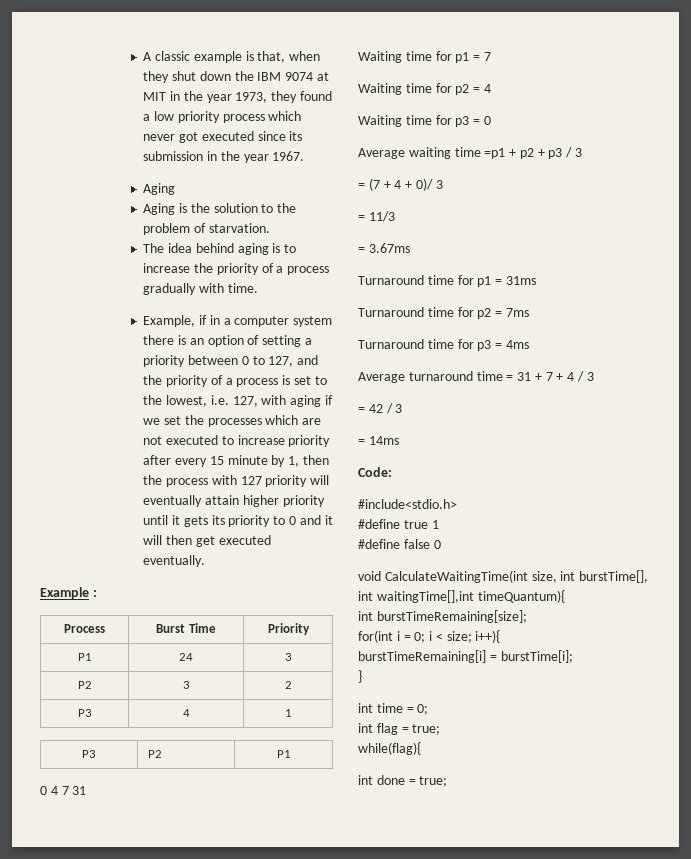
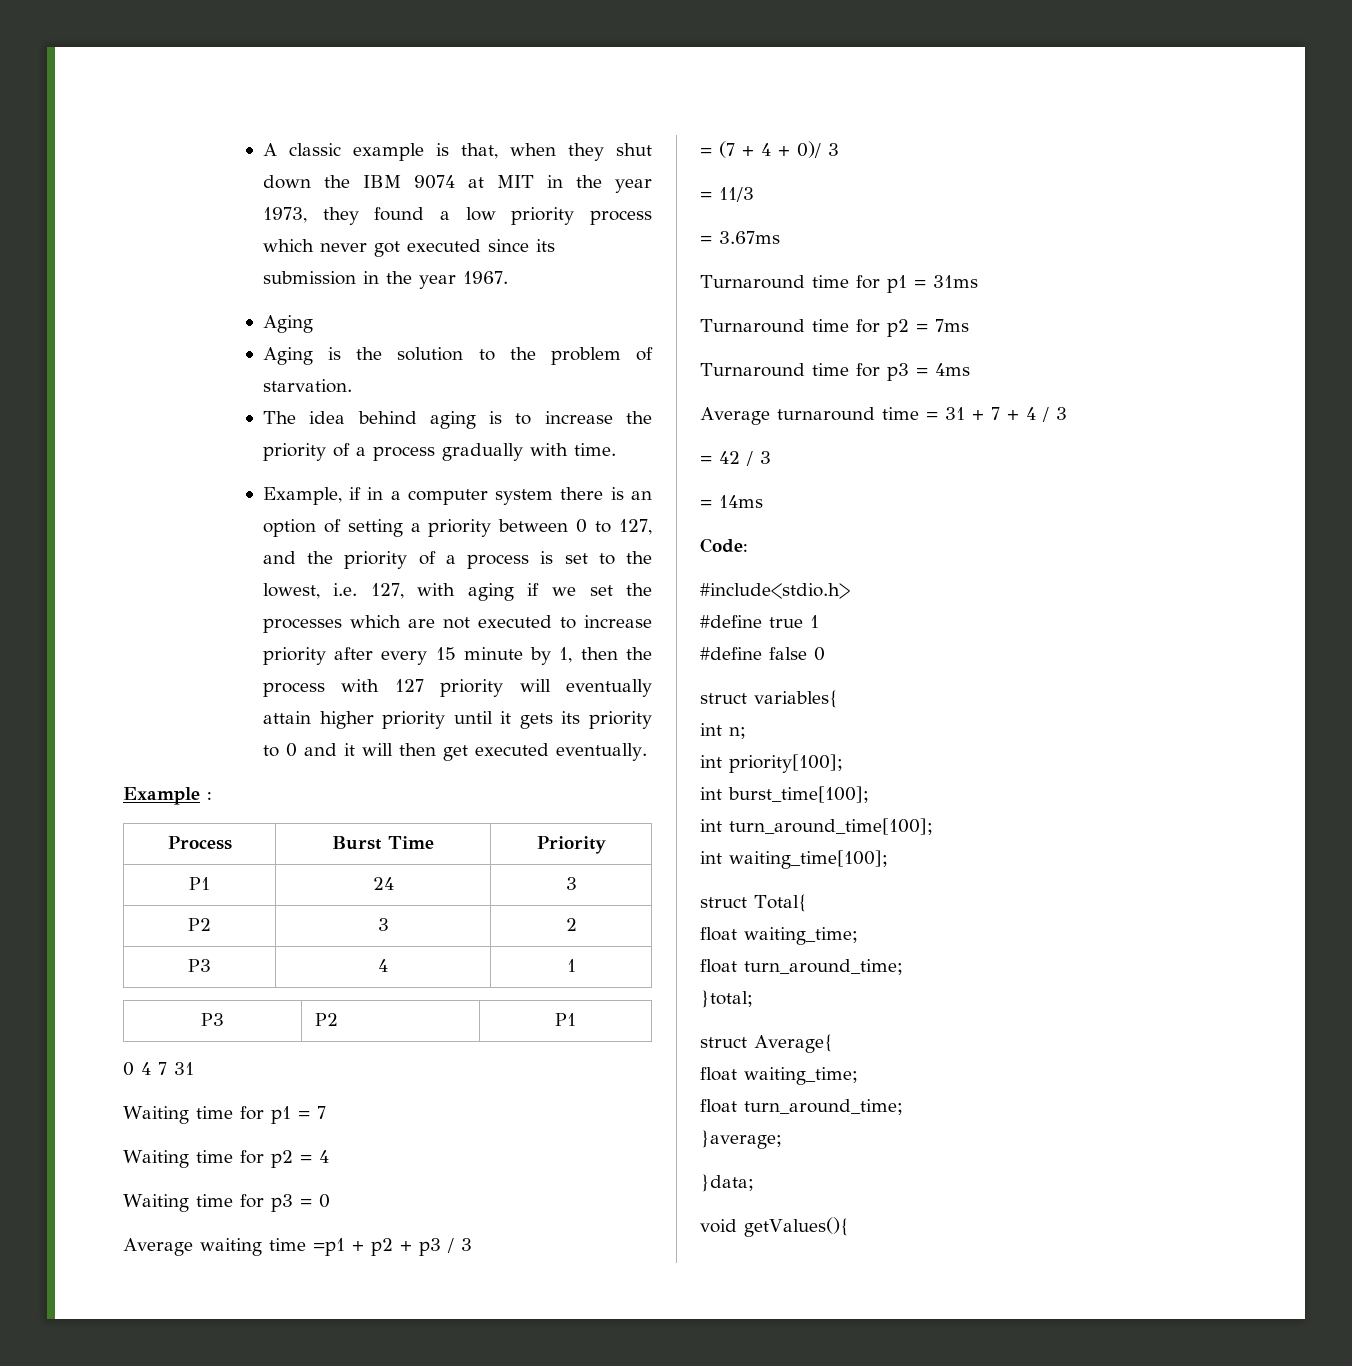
- void CalculateWaitingTime(int size, int burstTime[], int waitingTime[],int timeQuantum){
- int burstTimeRemaining[size];
- for(int i = 0; i < size; i++){
- burstTimeRemaining[i] = burstTime[i];
- }
- int time = 0;
- int flag = true;
- while(flag){
- int done = true;
+ struct variables{
+ int n;
+ int priority[100];
+ int burst_time[100];
+ int turn_around_time[100];
+ int waiting_time[100];
+ struct Total{
+ float waiting_time;
+ float turn_around_time;
+ }total;
+ struct Average{
+ float waiting_time;
+ float turn_around_time;
+ }average;
+ }data;
+ void getValues(){

